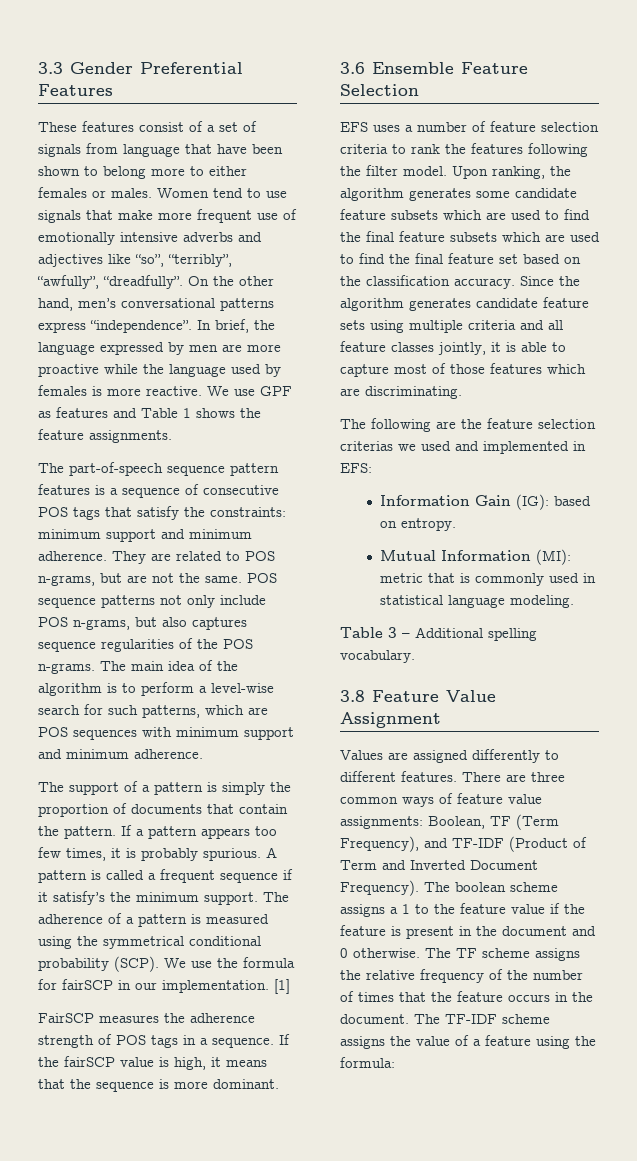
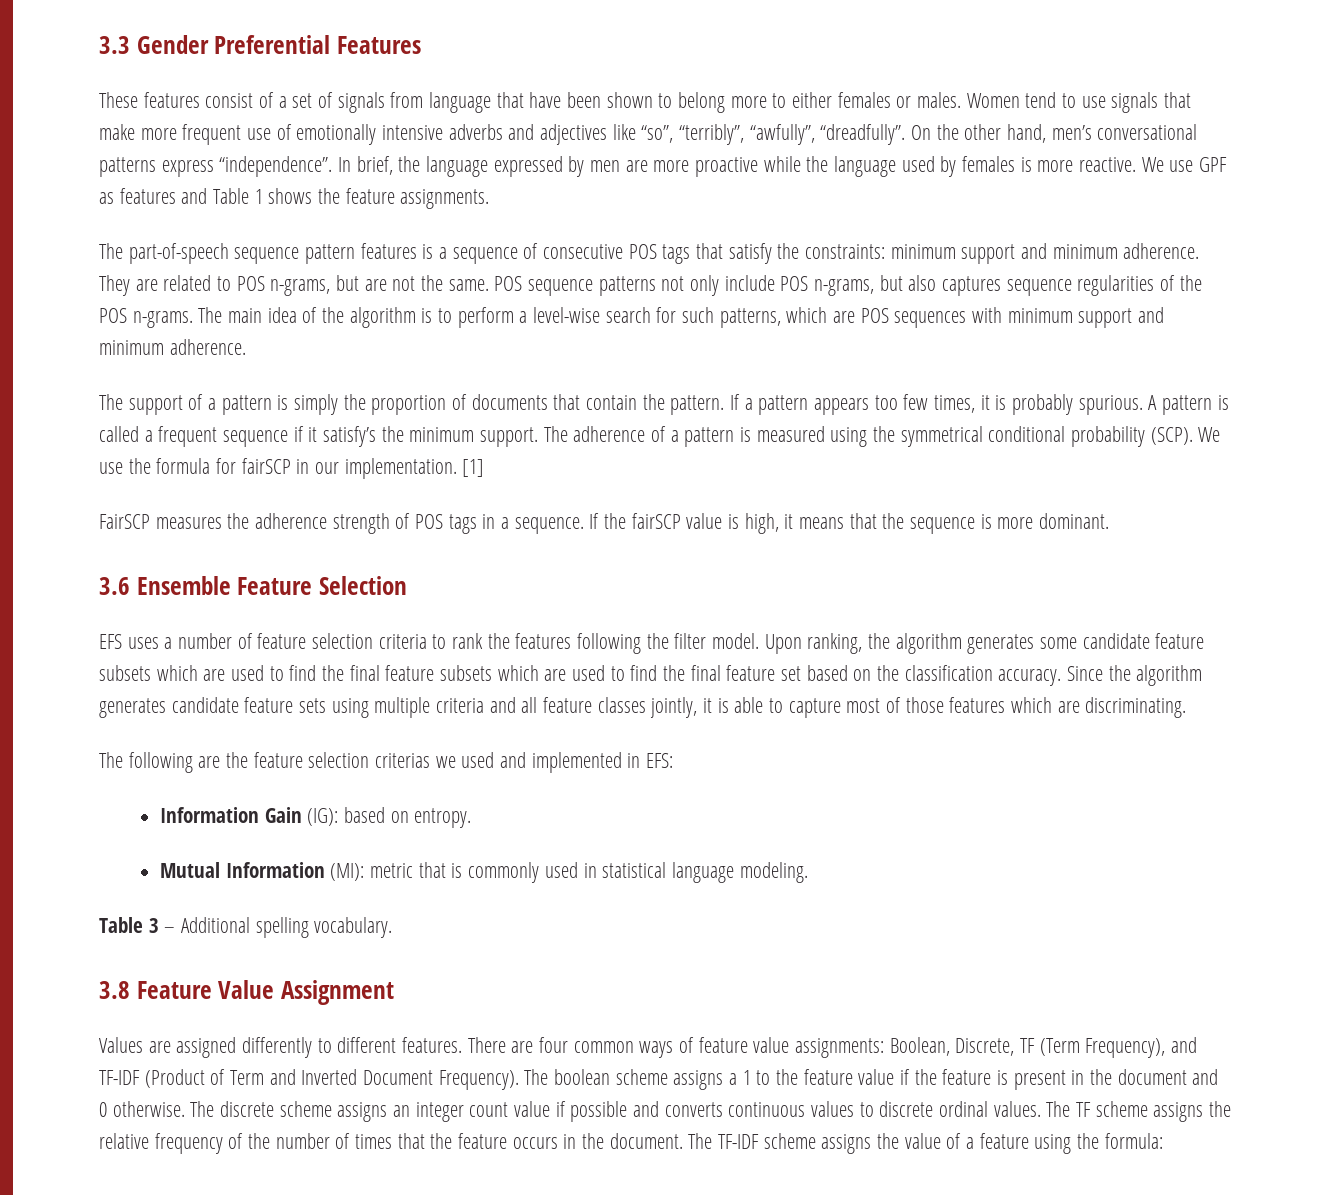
- There are three common ways of feature value assignments: Boolean, TF (Term Frequency), and TF-IDF (Product of Term and Inverted Document Frequency).
+ There are four common ways of feature value assignments: Boolean, Discrete, TF (Term Frequency), and TF-IDF (Product of Term and Inverted Document Frequency).
- The TF scheme assigns the relative frequency of the number of times that the feature occurs in the document.
+ The discrete scheme assigns an integer count value if possible and converts continuous values to discrete ordinal values. The TF scheme assigns the relative frequency of the number of times that the feature occurs in the document.

